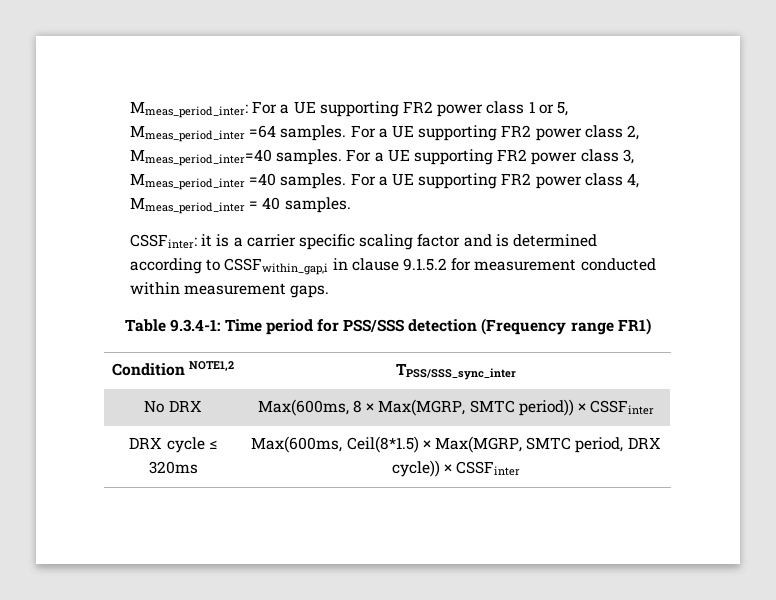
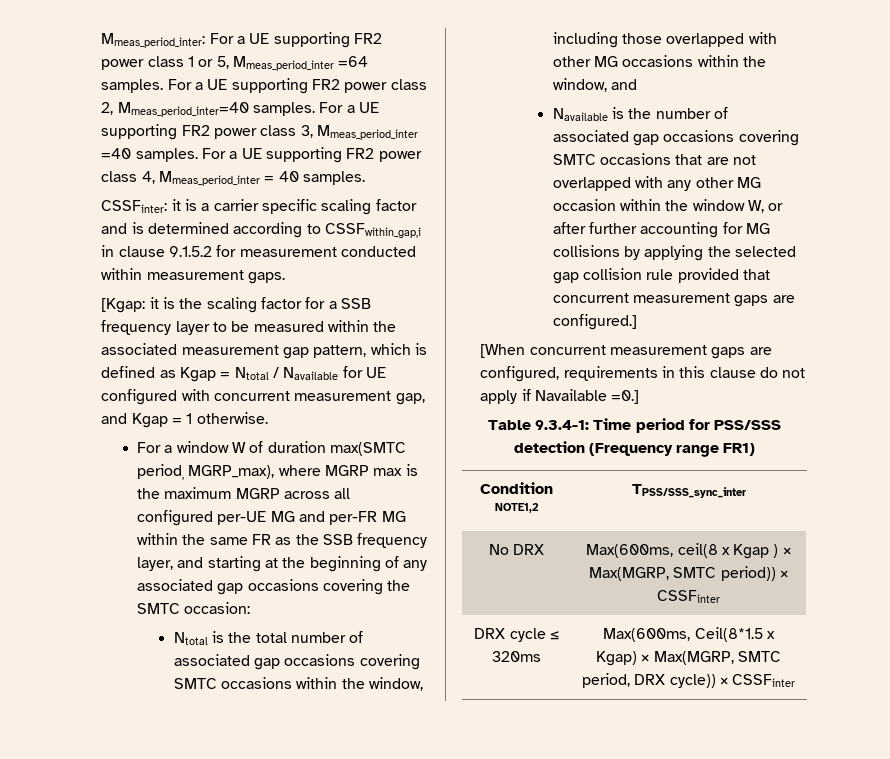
+ [Kgap: it is the scaling factor for a SSB frequency layer to be measured within the associated measurement gap pattern, which is defined as Kgap = Ntotal / Navailable for UE configured with concurrent measurement gap, and Kgap = 1 otherwise.
+ For a window W of duration max(SMTC period, MGRP_max), where MGRP max is the maximum MGRP across all configured per-UE MG and per-FR MG within the same FR as the SSB frequency layer, and starting at the beginning of any associated gap occasions covering the SMTC occasion:
+ Ntotal is the total number of associated gap occasions covering SMTC occasions within the window, including those overlapped with other MG occasions within the window, and
+ Navailable is the number of associated gap occasions covering SMTC occasions that are not overlapped with any other MG occasion within the window W, or after further accounting for MG collisions by applying the selected gap collision rule provided that concurrent measurement gaps are configured.]
+ [When concurrent measurement gaps are configured, requirements in this clause do not apply if Navailable =0.]
- No DRX | Max(600ms, 8 × Max(MGRP, SMTC period)) × CSSFinter
+ No DRX | Max(600ms, ceil(8 x Kgap ) × Max(MGRP, SMTC period)) × CSSFinter
- DRX cycle ≤ 320ms | Max(600ms, Ceil(8*1.5) × Max(MGRP, SMTC period, DRX cycle)) × CSSFinter
+ DRX cycle ≤ 320ms | Max(600ms, Ceil(8*1.5 x Kgap) × Max(MGRP, SMTC period, DRX cycle)) × CSSFinter

